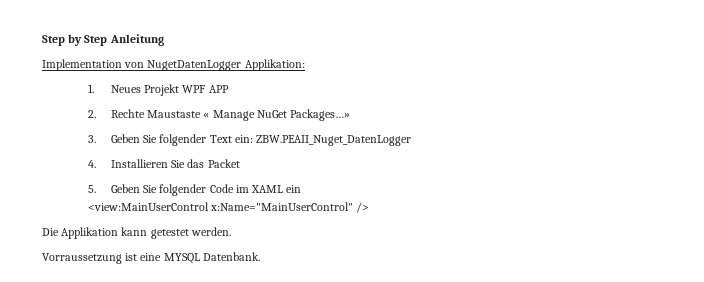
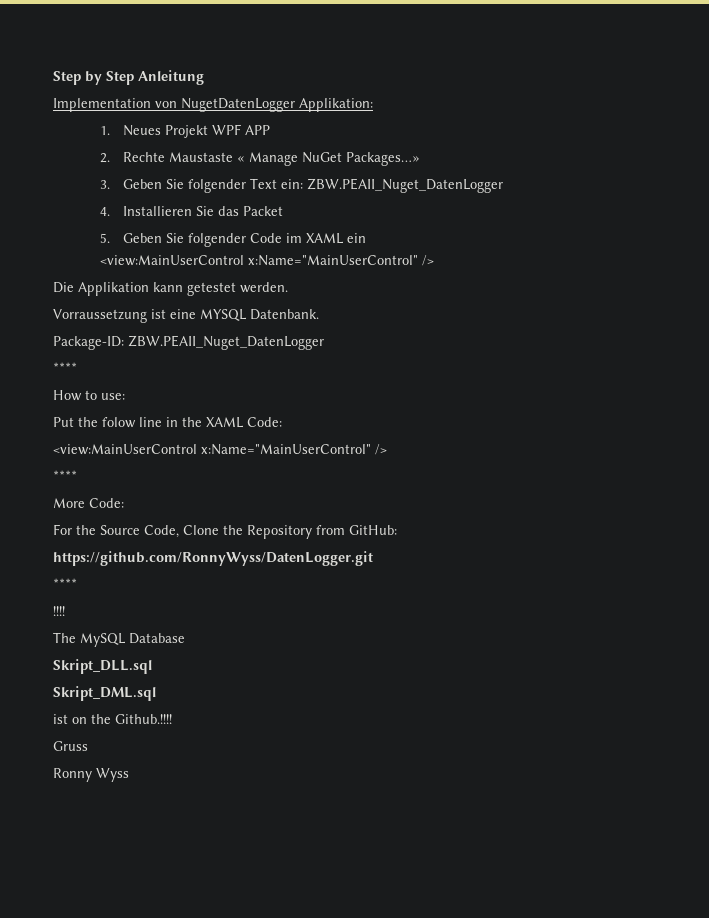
+ Package-ID: ZBW.PEAII_Nuget_DatenLogger
+ ****
+ How to use:
+ Put the folow line in the XAML Code:
+ <view:MainUserControl x:Name="MainUserControl" />
+ ****
+ More Code:
+ For the Source Code, Clone the Repository from GitHub:
+ https://github.com/RonnyWyss/DatenLogger.git
+ ****
+ !!!!
+ The MySQL Database
+ Skript_DLL.sql
+ Skript_DML.sql
+ ist on the Github.!!!!
+ Gruss
+ Ronny Wyss

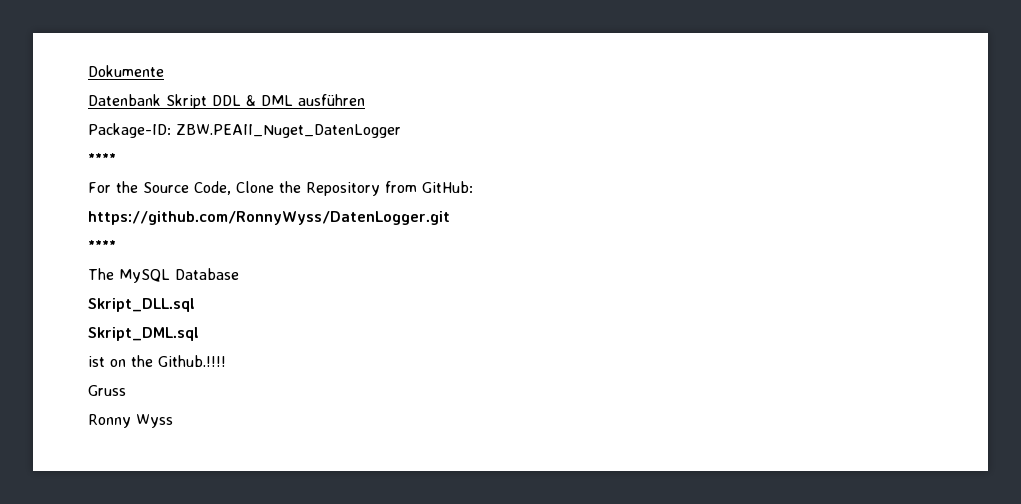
- Step by Step Anleitung
- Implementation von NugetDatenLogger Applikation:
- 1. Neues Projekt WPF APP
- 2. Rechte Maustaste « Manage NuGet Packages…»
- 3. Geben Sie folgender Text ein: ZBW.PEAII_Nuget_DatenLogger
- 4. Installieren Sie das Packet
- 5. Geben Sie folgender Code im XAML ein
- <view:MainUserControl x:Name="MainUserControl" />
- Die Applikation kann getestet werden.
- Vorraussetzung ist eine MYSQL Datenbank.
+ Dokumente
+ Datenbank Skript DDL & DML ausführen
  Package-ID: ZBW.PEAII_Nuget_DatenLogger
  ****
- How to use:
- Put the folow line in the XAML Code:
- <view:MainUserControl x:Name="MainUserControl" />
- ****
- More Code:
- !!!!

